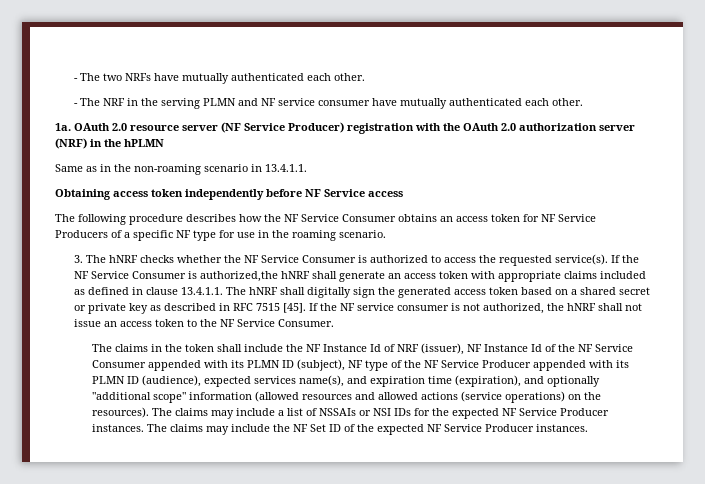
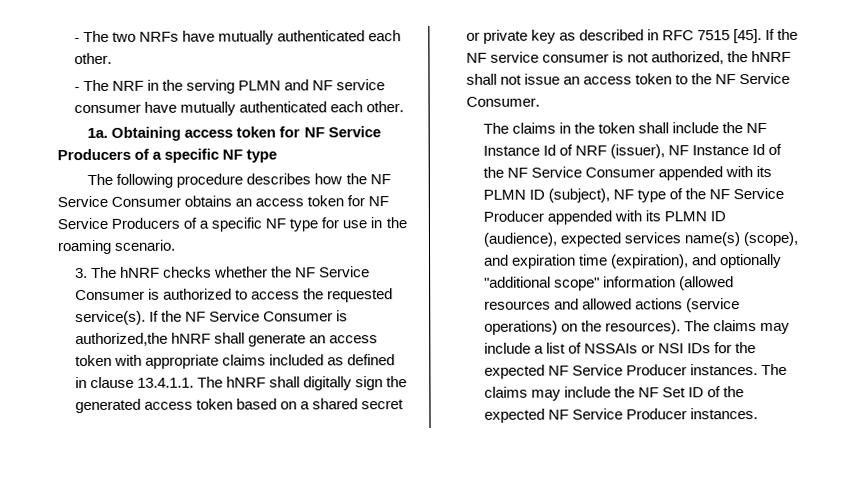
- OAuth 2.0 resource server (NF Service Producer) registration with the OAuth 2.0 authorization server (NRF) in the hPLMN
- Same as in the non-roaming scenario in 13.4.1.1.
- Obtaining access token independently before NF Service access
+ Obtaining access token for NF Service Producers of a specific NF type
- The claims in the token shall include the NF Instance Id of NRF (issuer), NF Instance Id of the NF Service Consumer appended with its PLMN ID (subject), NF type of the NF Service Producer appended with its PLMN ID (audience), expected services name(s), and expiration time (expiration), and optionally "additional scope" information (allowed resources and allowed actions (service operations) on the resources).
+ The claims in the token shall include the NF Instance Id of NRF (issuer), NF Instance Id of the NF Service Consumer appended with its PLMN ID (subject), NF type of the NF Service Producer appended with its PLMN ID (audience), expected services name(s) (scope), and expiration time (expiration), and optionally "additional scope" information (allowed resources and allowed actions (service operations) on the resources).

